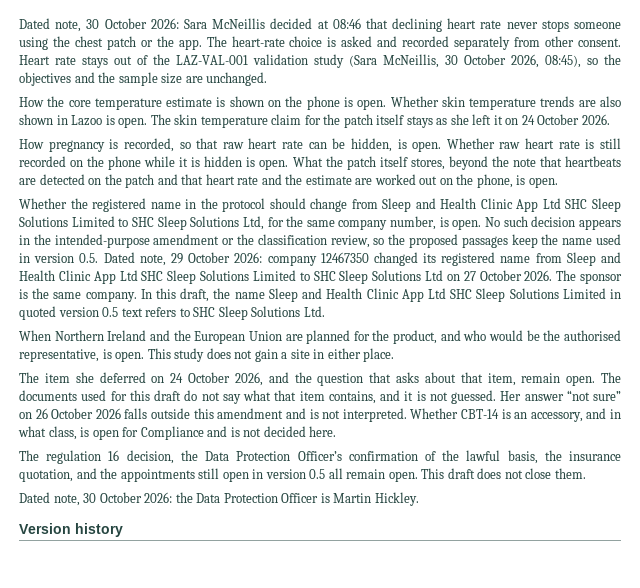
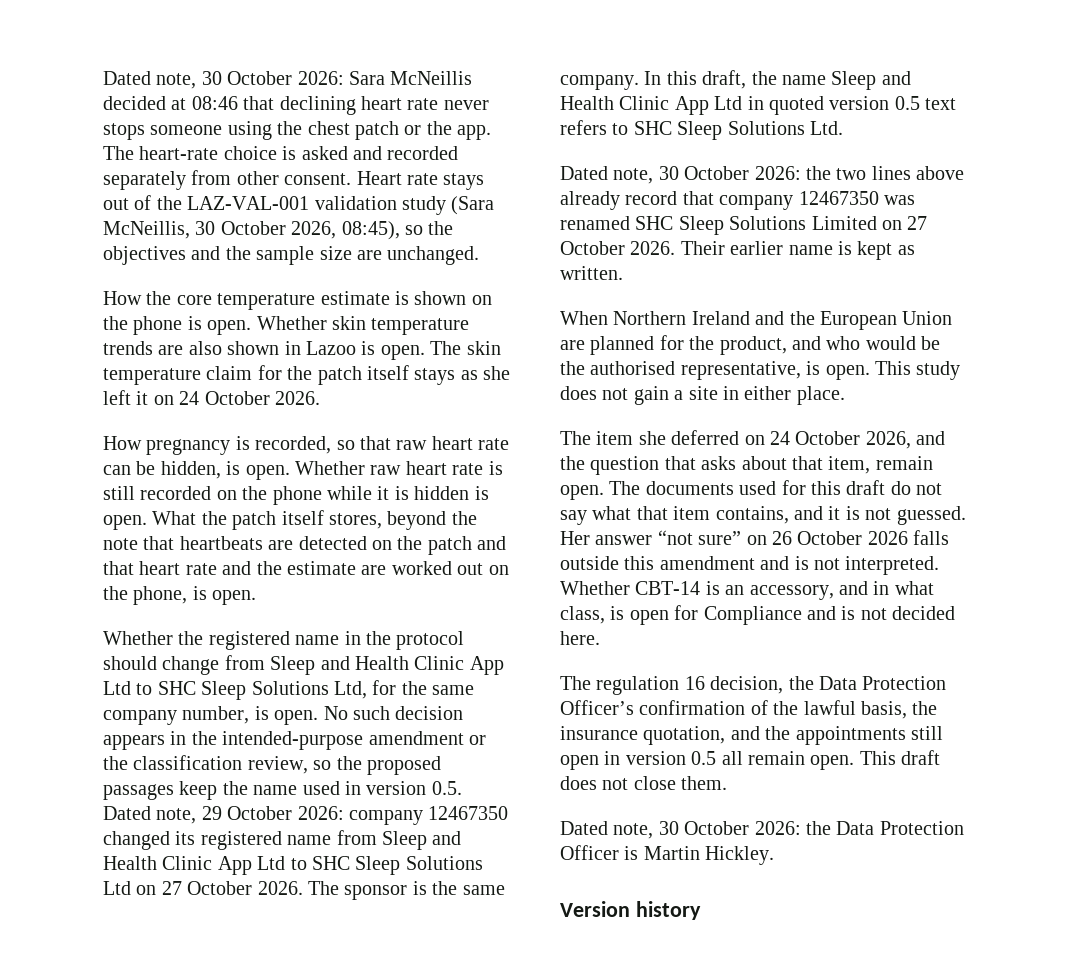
- Whether the registered name in the protocol should change from Sleep and Health Clinic App Ltd SHC Sleep Solutions Limited to SHC Sleep Solutions Ltd, for the same company number, is open.
+ Whether the registered name in the protocol should change from Sleep and Health Clinic App Ltd to SHC Sleep Solutions Ltd, for the same company number, is open.
- No such decision appears in the intended-purpose amendment or the classification review, so the proposed passages keep the name used in version 0.5. Dated note, 29 October 2026: company 12467350 changed its registered name from Sleep and Health Clinic App Ltd SHC Sleep Solutions Limited to SHC Sleep Solutions Ltd on 27 October 2026.
+ No such decision appears in the intended-purpose amendment or the classification review, so the proposed passages keep the name used in version 0.5. Dated note, 29 October 2026: company 12467350 changed its registered name from Sleep and Health Clinic App Ltd to SHC Sleep Solutions Ltd on 27 October 2026.
- In this draft, the name Sleep and Health Clinic App Ltd SHC Sleep Solutions Limited in quoted version 0.5 text refers to SHC Sleep Solutions Ltd.
+ In this draft, the name Sleep and Health Clinic App Ltd in quoted version 0.5 text refers to SHC Sleep Solutions Ltd.
+ Dated note, 30 October 2026: the two lines above already record that company 12467350 was renamed SHC Sleep Solutions Limited on 27 October 2026. Their earlier name is kept as written.

